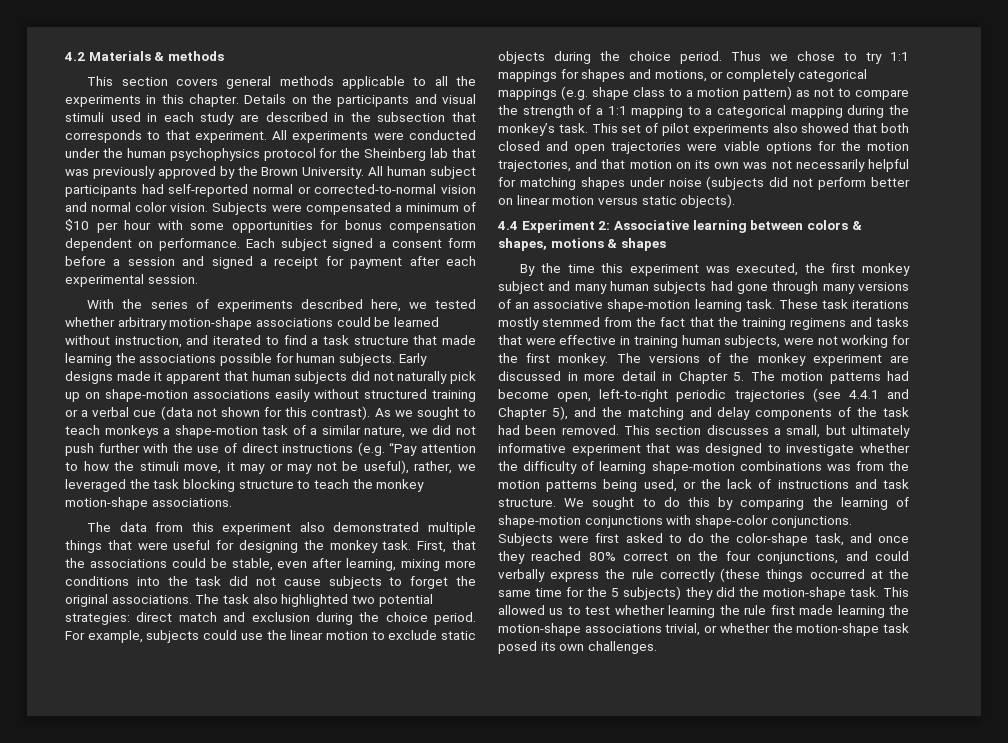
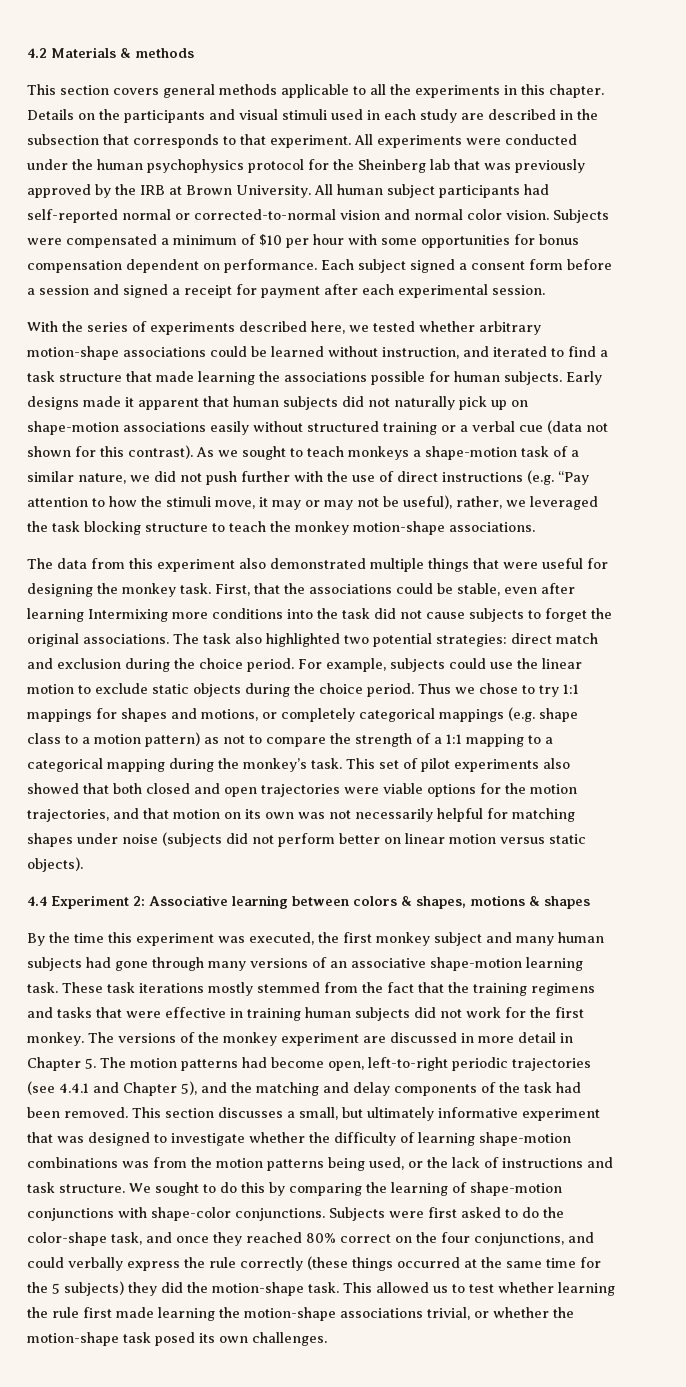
- All experiments were conducted under the human psychophysics protocol for the Sheinberg lab that was previously approved by the Brown University.
+ All experiments were conducted under the human psychophysics protocol for the Sheinberg lab that was previously approved by the IRB at Brown University.
- First, that the associations could be stable, even after learning, mixing more conditions into the task did not cause subjects to forget the original associations.
+ First, that the associations could be stable, even after learning Intermixing more conditions into the task did not cause subjects to forget the original associations.
- These task iterations mostly stemmed from the fact that the training regimens and tasks that were effective in training human subjects, were not working for the first monkey.
+ These task iterations mostly stemmed from the fact that the training regimens and tasks that were effective in training human subjects did not work for the first monkey.

